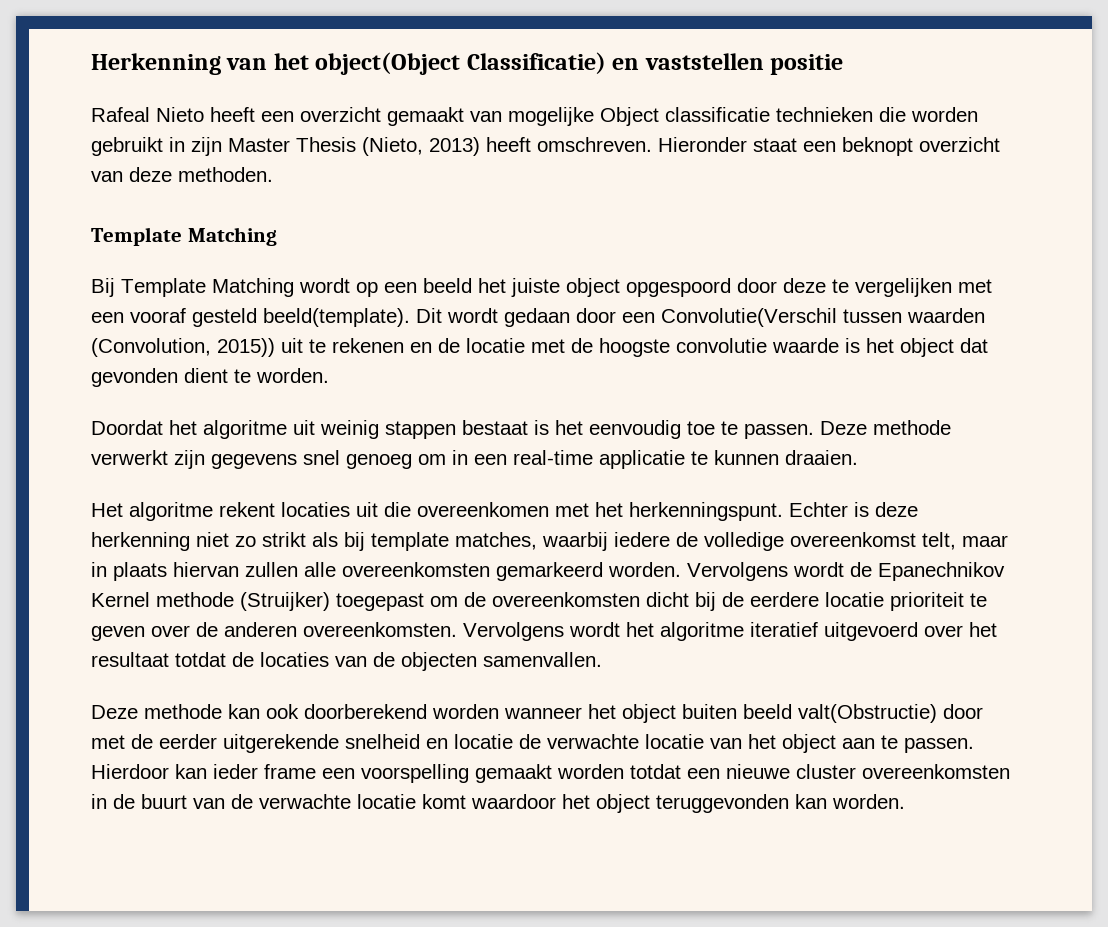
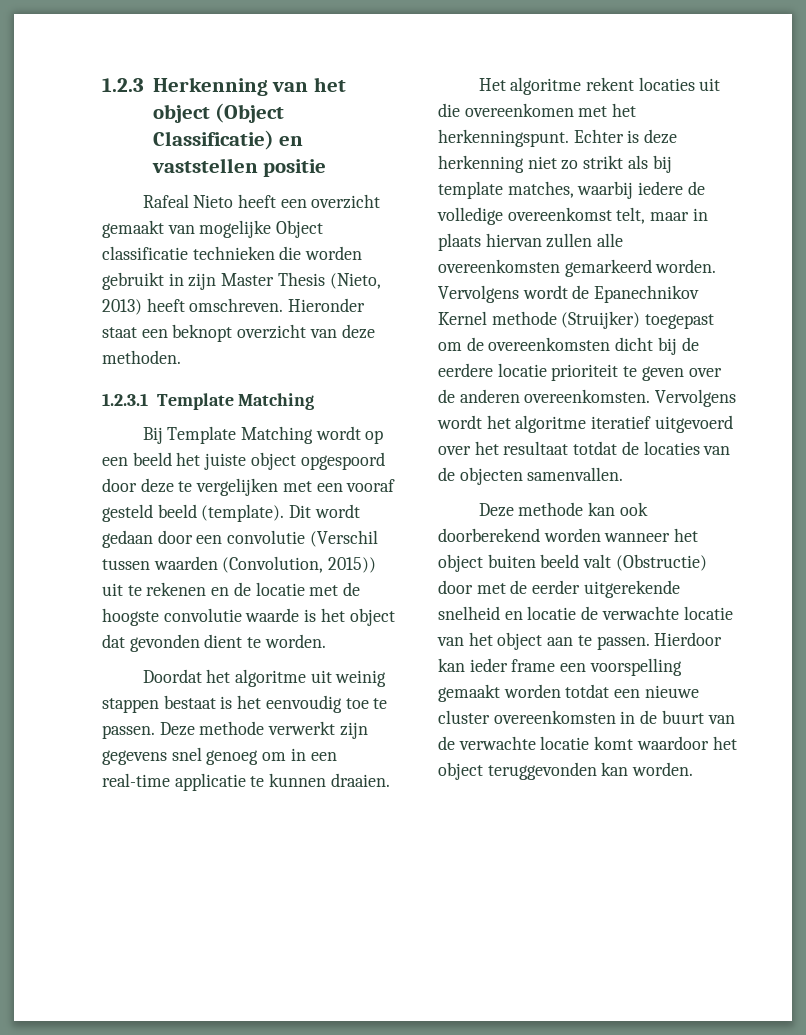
- Herkenning van het object(Object Classificatie) en vaststellen positie
+ 1.2.3 Herkenning van het object (Object Classificatie) en vaststellen positie
  Hieronder staat een beknopt overzicht van deze methoden.
- Template Matching
+ 1.2.3.1 Template Matching
- Bij Template Matching wordt op een beeld het juiste object opgespoord door deze te vergelijken met een vooraf gesteld beeld(template).
+ Bij Template Matching wordt op een beeld het juiste object opgespoord door deze te vergelijken met een vooraf gesteld beeld (template).
- Dit wordt gedaan door een Convolutie(Verschil tussen waarden (Convolution, 2015)) uit te rekenen en de locatie met de hoogste convolutie waarde is het object dat gevonden dient te worden.
+ Dit wordt gedaan door een convolutie (Verschil tussen waarden (Convolution, 2015)) uit te rekenen en de locatie met de hoogste convolutie waarde is het object dat gevonden dient te worden.
- Deze methode kan ook doorberekend worden wanneer het object buiten beeld valt(Obstructie) door met de eerder uitgerekende snelheid en locatie de verwachte locatie van het object aan te passen.
+ Deze methode kan ook doorberekend worden wanneer het object buiten beeld valt (Obstructie) door met de eerder uitgerekende snelheid en locatie de verwachte locatie van het object aan te passen.

